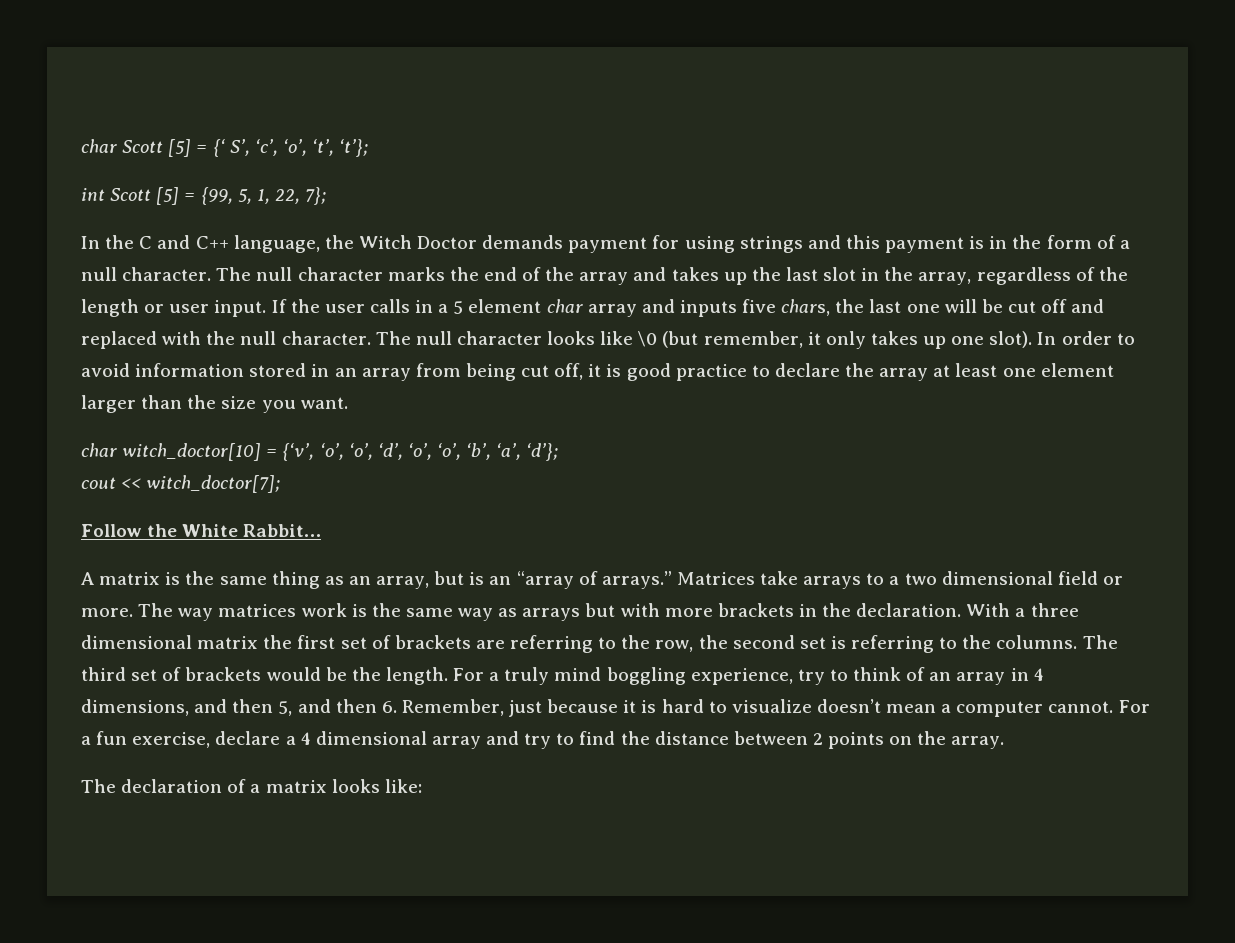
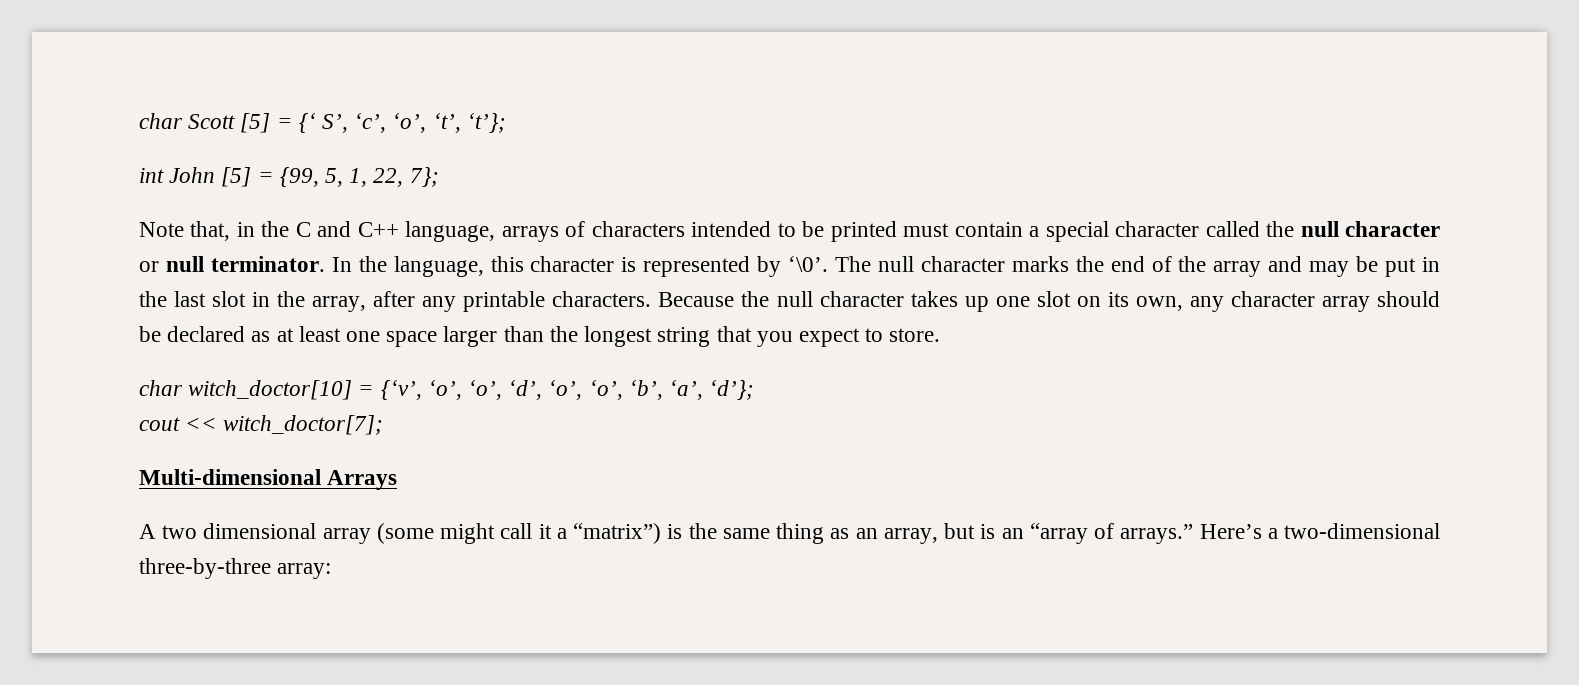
- int Scott [5] = {99, 5, 1, 22, 7};
+ int John [5] = {99, 5, 1, 22, 7};
- In the C and C++ language, the Witch Doctor demands payment for using strings and this payment is in the form of a null character.
+ Note that, in the C and C++ language, arrays of characters intended to be printed must contain a special character called the null character or null terminator. In the language, this character is represented by ‘\0’.
- The null character marks the end of the array and takes up the last slot in the array, regardless of the length or user input. If the user calls in a 5 element char array and inputs five chars, the last one will be cut off and replaced with the null character. The null character looks like \0 (but remember, it only takes up one slot). In order to avoid information stored in an array from being cut off, it is good practice to declare the array at least one element larger than the size you want.
+ The null character marks the end of the array and may be put in the last slot in the array, after any printable characters. Because the null character takes up one slot on its own, any character array should be declared as at least one space larger than the longest string that you expect to store.
- Follow the White Rabbit…
- A matrix is the same thing as an array, but is an “array of arrays.”
+ Multi-dimensional Arrays
+ A two dimensional array (some might call it a “matrix”) is the same thing as an array, but is an “array of arrays.”
- Matrices take arrays to a two dimensional field or more. The way matrices work is the same way as arrays but with more brackets in the declaration. With a three dimensional matrix the first set of brackets are referring to the row, the second set is referring to the columns. The third set of brackets would be the length. For a truly mind boggling experience, try to think of an array in 4 dimensions, and then 5, and then 6. Remember, just because it is hard to visualize doesn’t mean a computer cannot. For a fun exercise, declare a 4 dimensional array and try to find the distance between 2 points on the array.
- The declaration of a matrix looks like:
+ Here’s a two-dimensional three-by-three array:

